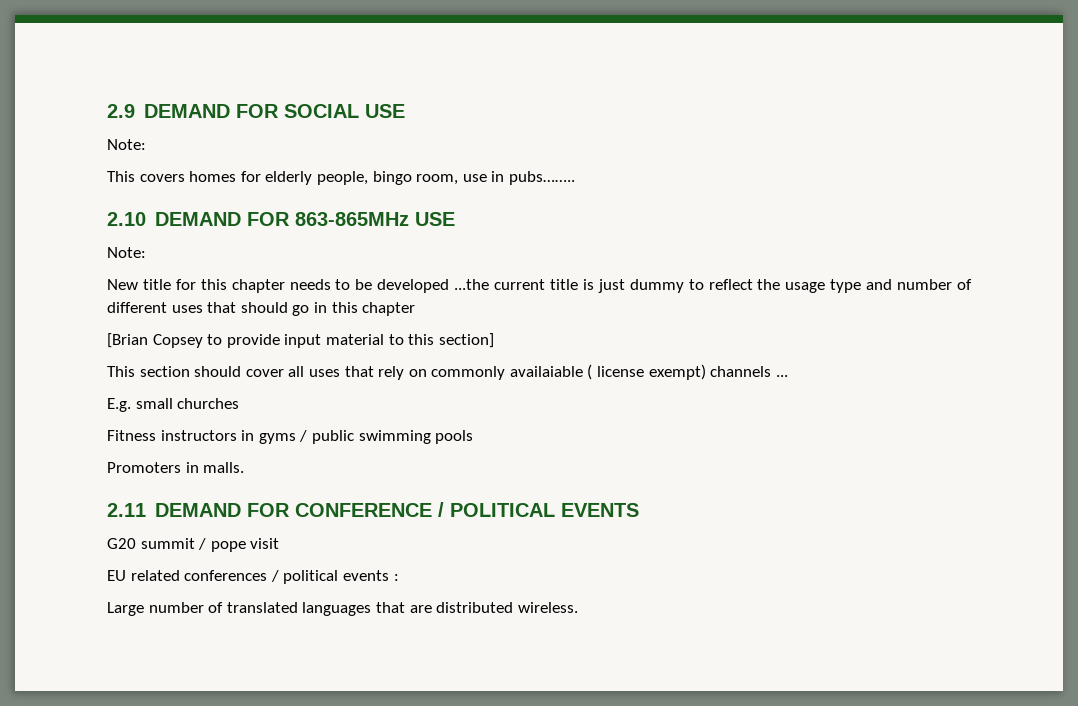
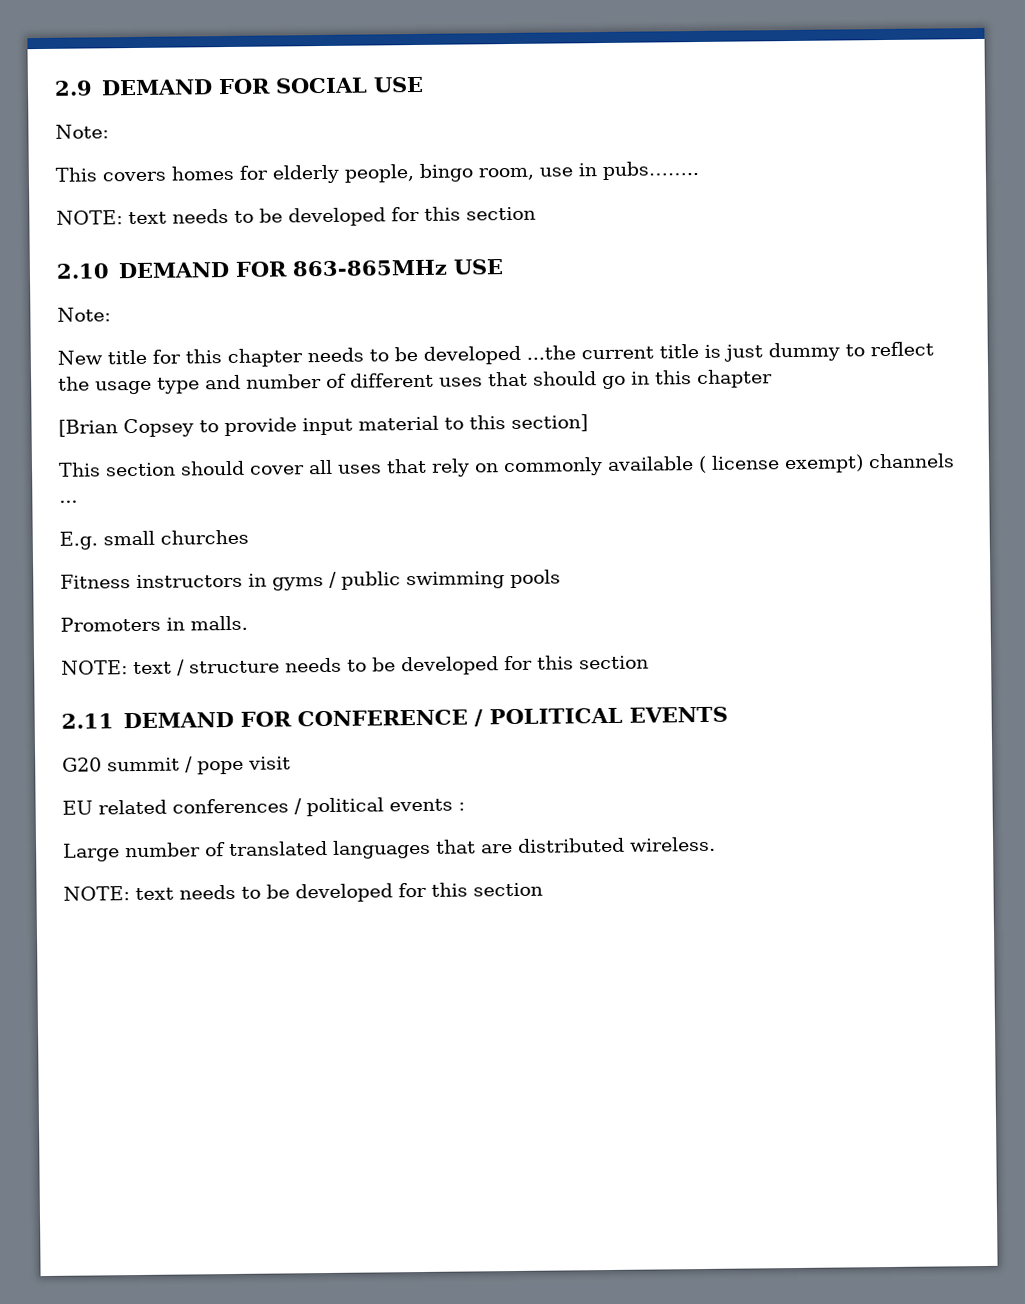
  This covers homes for elderly people, bingo room, use in pubs……..
+ NOTE: text needs to be developed for this section
- This section should cover all uses that rely on commonly availaiable ( license exempt) channels ...
+ This section should cover all uses that rely on commonly available ( license exempt) channels ...
+ NOTE: text / structure needs to be developed for this section
  Large number of translated languages that are distributed wireless.
+ NOTE: text needs to be developed for this section

